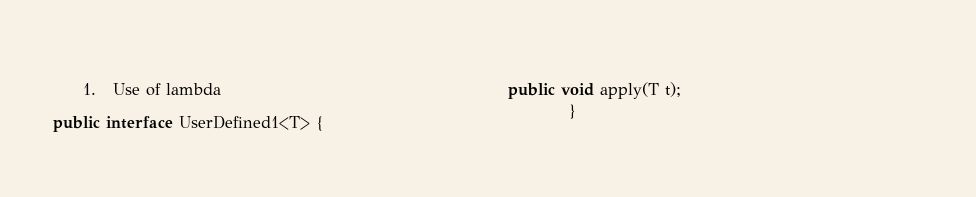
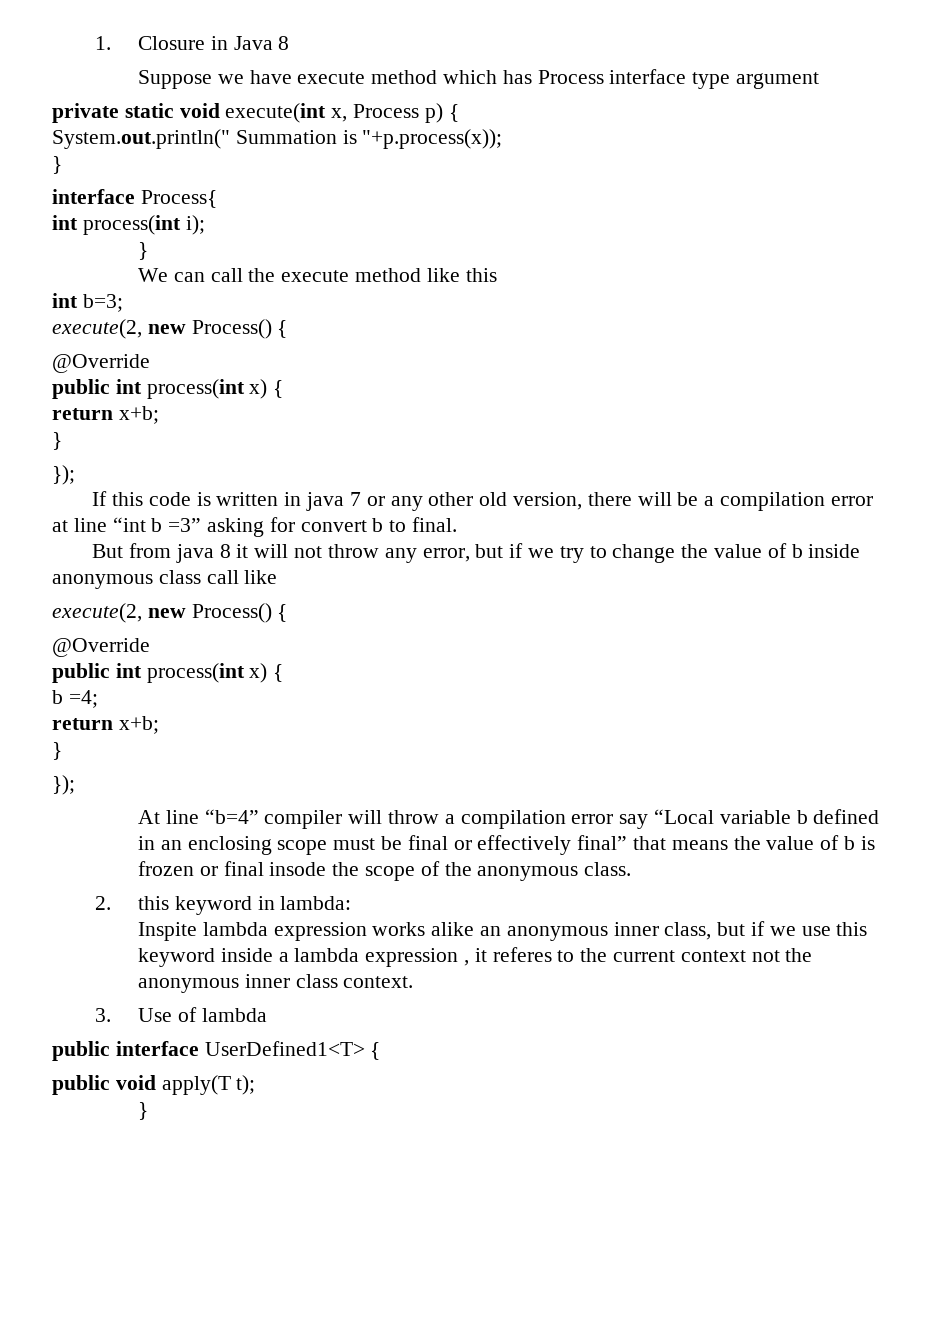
- 1. Use of lambda
+ 1. Closure in Java 8
+ Suppose we have execute method which has Process interface type argument
+ private static void execute(int x, Process p) {
+ System.out.println(" Summation is "+p.process(x));
+ }
+ interface Process{
+ int process(int i);
+ }
+ We can call the execute method like this
+ int b=3;
+ execute(2, new Process() {
+ @Override
+ public int process(int x) {
+ return x+b;
+ }
+ });
+ If this code is written in java 7 or any other old version, there will be a compilation error at line “int b =3” asking for convert b to final.
+ But from java 8 it will not throw any error, but if we try to change the value of b inside anonymous class call like
+ execute(2, new Process() {
+ @Override
+ public int process(int x) {
+ b =4;
+ return x+b;
+ }
+ });
+ At line “b=4” compiler will throw a compilation error say “Local variable b defined in an enclosing scope must be final or effectively final” that means the value of b is frozen or final insode the scope of the anonymous class.
+ 2. this keyword in lambda:
+ Inspite lambda expression works alike an anonymous inner class, but if we use this keyword inside a lambda expression , it referes to the current context not the anonymous inner class context.
+ 3. Use of lambda

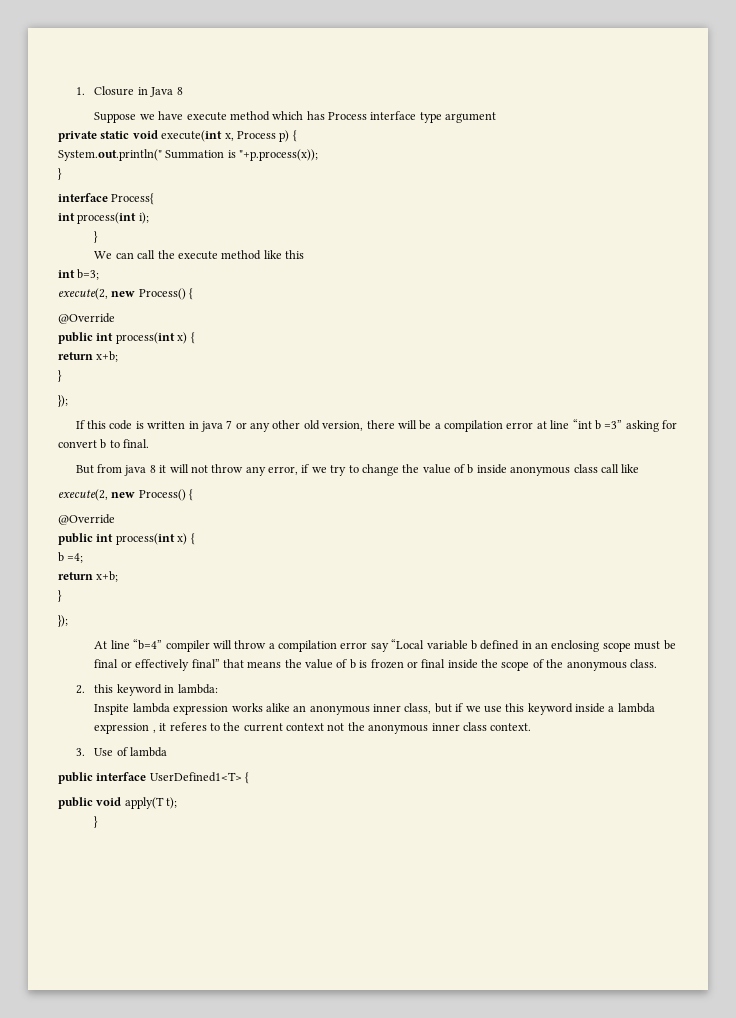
- But from java 8 it will not throw any error, but if we try to change the value of b inside anonymous class call like
+ But from java 8 it will not throw any error, if we try to change the value of b inside anonymous class call like
- At line “b=4” compiler will throw a compilation error say “Local variable b defined in an enclosing scope must be final or effectively final” that means the value of b is frozen or final insode the scope of the anonymous class.
+ At line “b=4” compiler will throw a compilation error say “Local variable b defined in an enclosing scope must be final or effectively final” that means the value of b is frozen or final inside the scope of the anonymous class.

